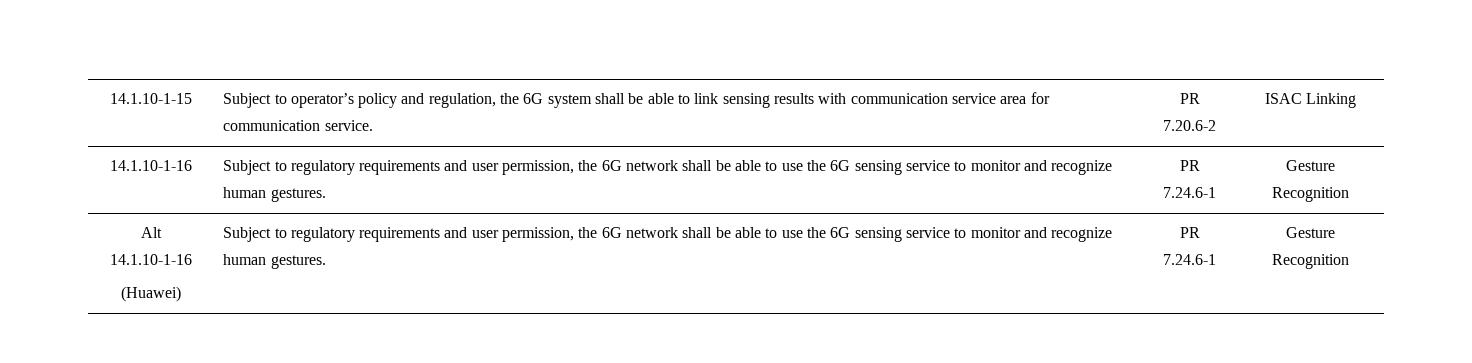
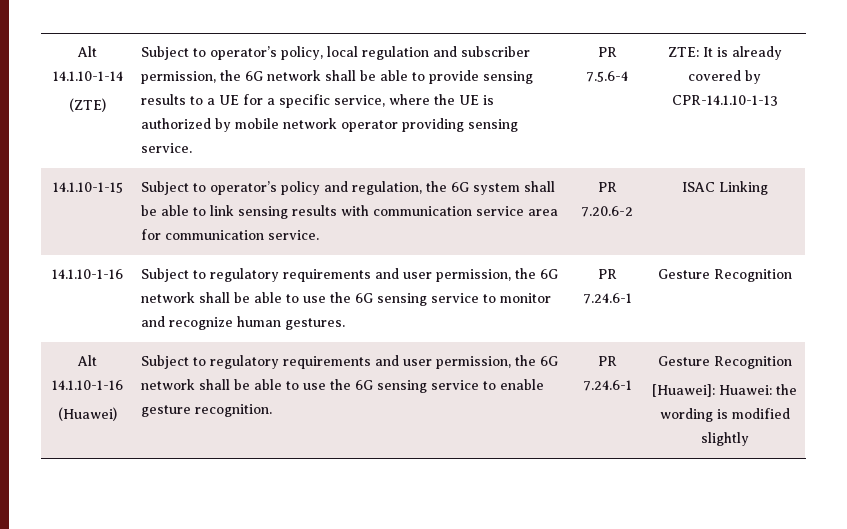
+ Alt 14.1.10-1-14
+ (ZTE) | Subject to operator’s policy, local regulation and subscriber permission, the 6G network shall be able to provide sensing results to a UE for a specific service, where the UE is authorized by mobile network operator providing sensing service. | PR 7.5.6-4 | ZTE: It is already covered by CPR-14.1.10-1-13
  Alt 14.1.10-1-16
- (Huawei) | Subject to regulatory requirements and user permission, the 6G network shall be able to use the 6G sensing service to monitor and recognize human gestures. | PR 7.24.6-1 | Gesture Recognition
+ (Huawei) | Subject to regulatory requirements and user permission, the 6G network shall be able to use the 6G sensing service to enable gesture recognition. | PR 7.24.6-1 | Gesture Recognition
+ [Huawei]: Huawei: the wording is modified slightly

